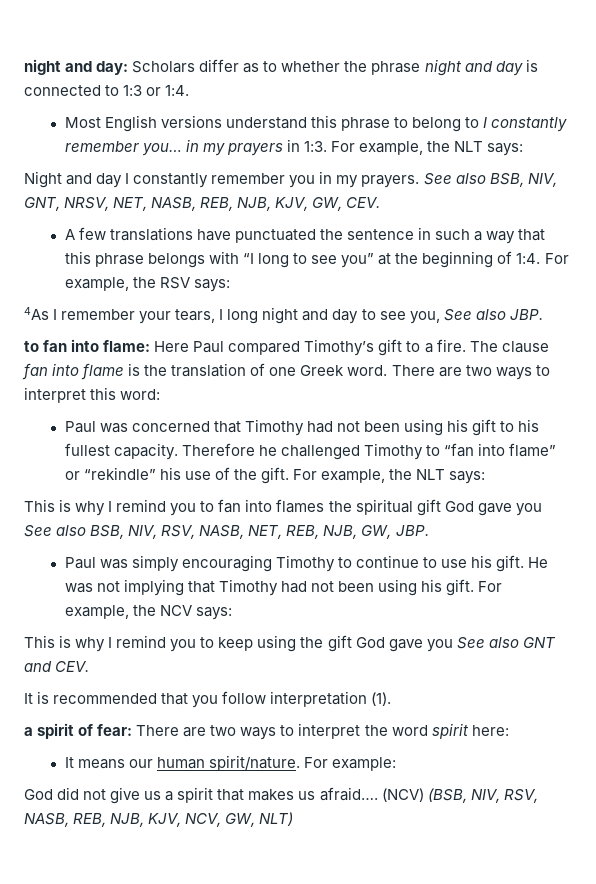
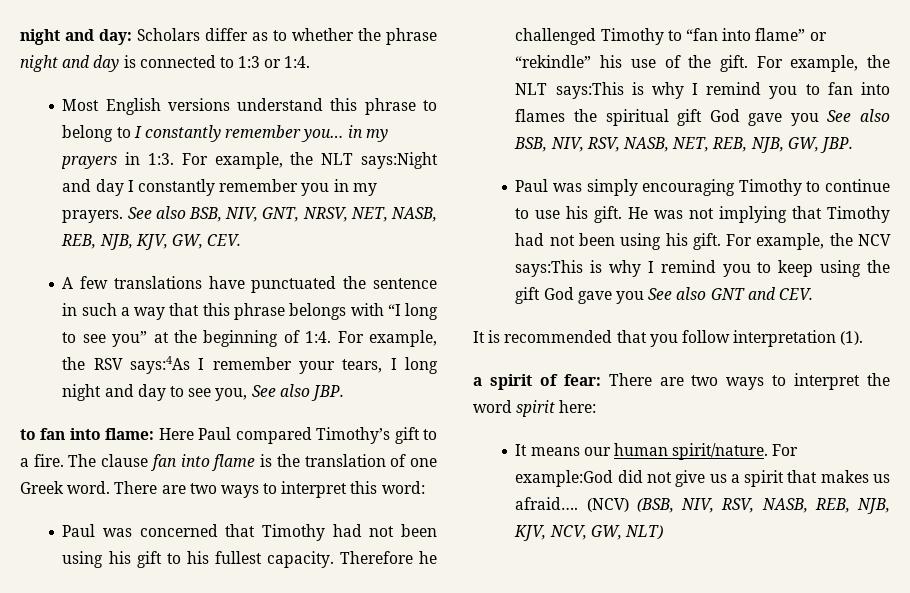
- Most English versions understand this phrase to belong to I constantly remember you… in my prayers in 1:3. For example, the NLT says:
- Night and day I constantly remember you in my prayers.
+ Most English versions understand this phrase to belong to I constantly remember you… in my prayers in 1:3. For example, the NLT says:Night and day I constantly remember you in my prayers.
- For example, the RSV says:
- 4As I remember your tears, I long night and day to see you, See also JBP.
+ For example, the RSV says:4As I remember your tears, I long night and day to see you, See also JBP.
- Therefore he challenged Timothy to “fan into flame” or “rekindle” his use of the gift. For example, the NLT says:
- This is why I remind you to fan into flames the spiritual gift God gave you See also BSB, NIV, RSV, NASB, NET, REB, NJB, GW, JBP.
+ Therefore he challenged Timothy to “fan into flame” or “rekindle” his use of the gift. For example, the NLT says:This is why I remind you to fan into flames the spiritual gift God gave you See also BSB, NIV, RSV, NASB, NET, REB, NJB, GW, JBP.
- For example, the NCV says:
- This is why I remind you to keep using the gift God gave you See also GNT and CEV.
+ For example, the NCV says:This is why I remind you to keep using the gift God gave you See also GNT and CEV.
- For example:
- God did not give us a spirit that makes us afraid….
+ For example:God did not give us a spirit that makes us afraid….

